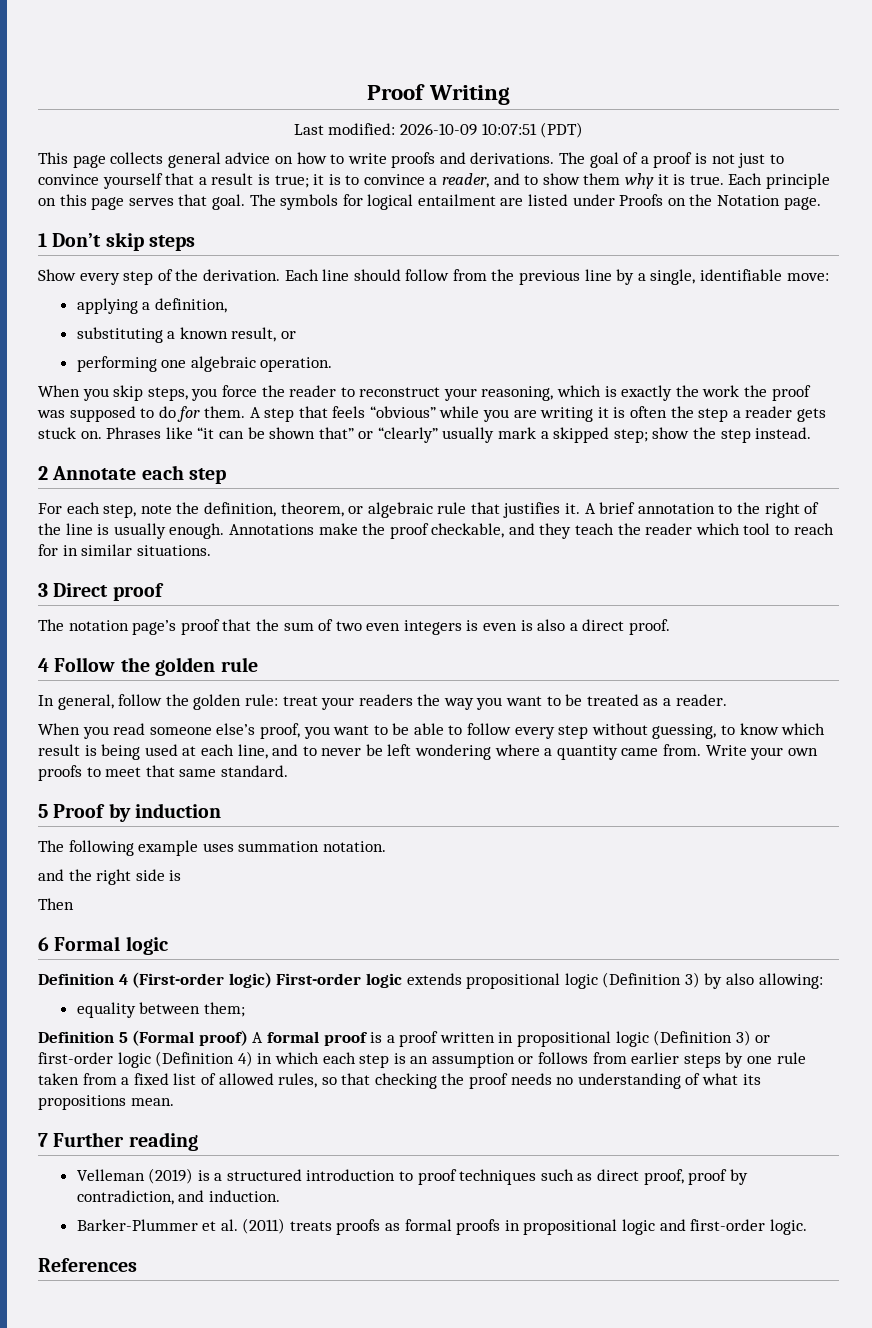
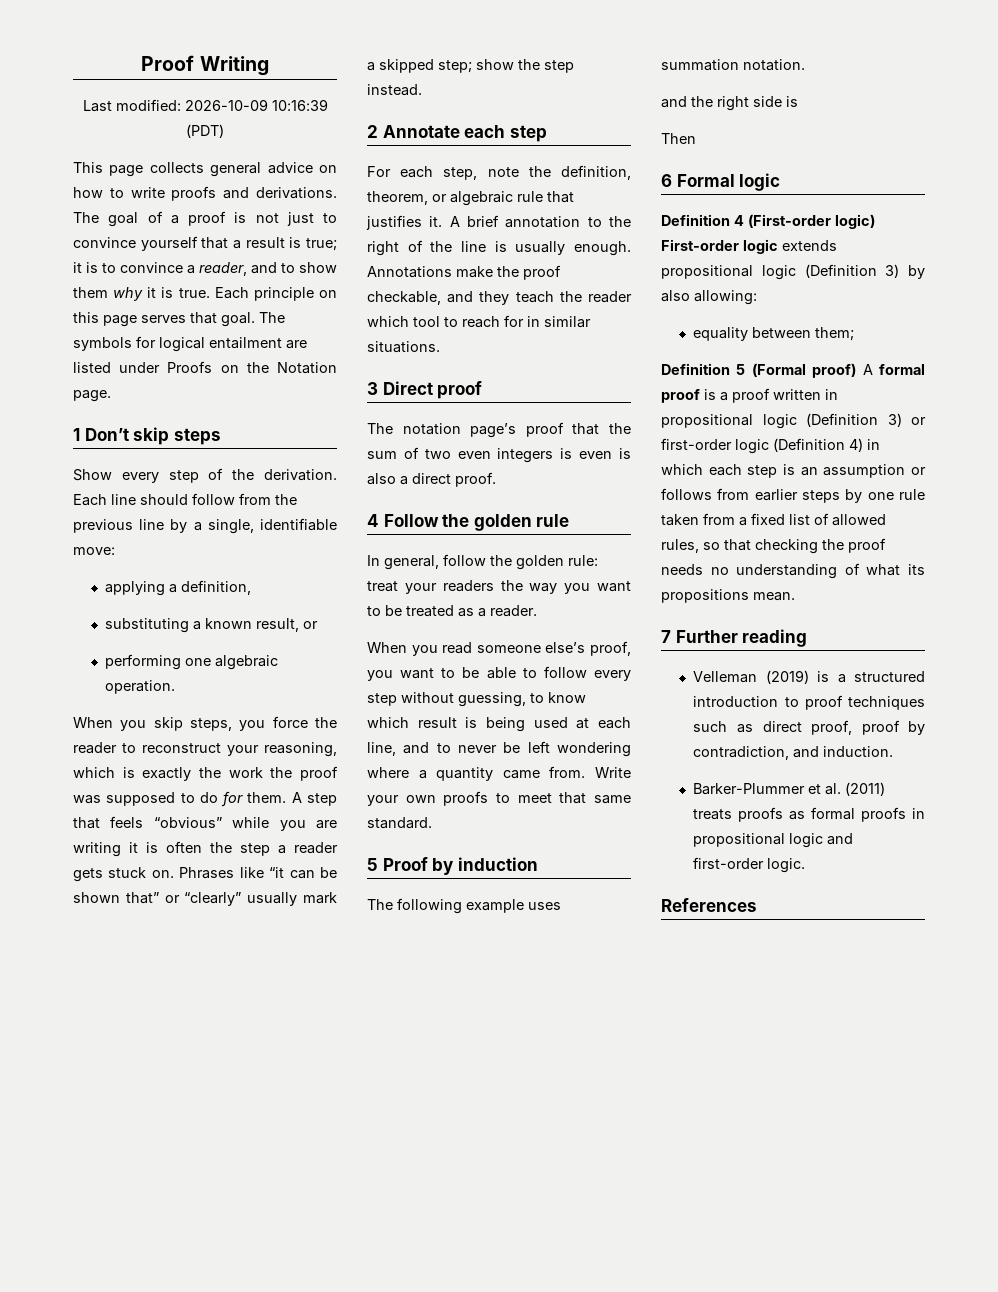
- Last modified: 2026-10-09 10:07:51 (PDT)
+ Last modified: 2026-10-09 10:16:39 (PDT)

